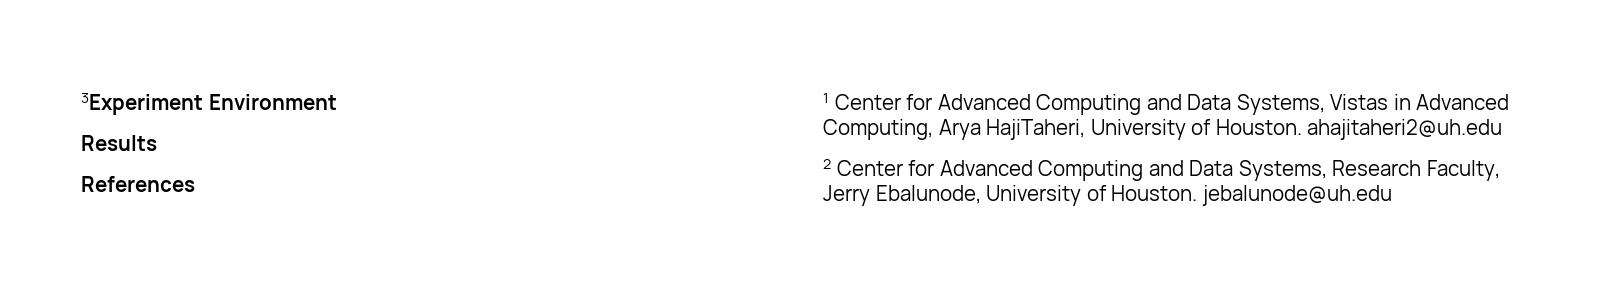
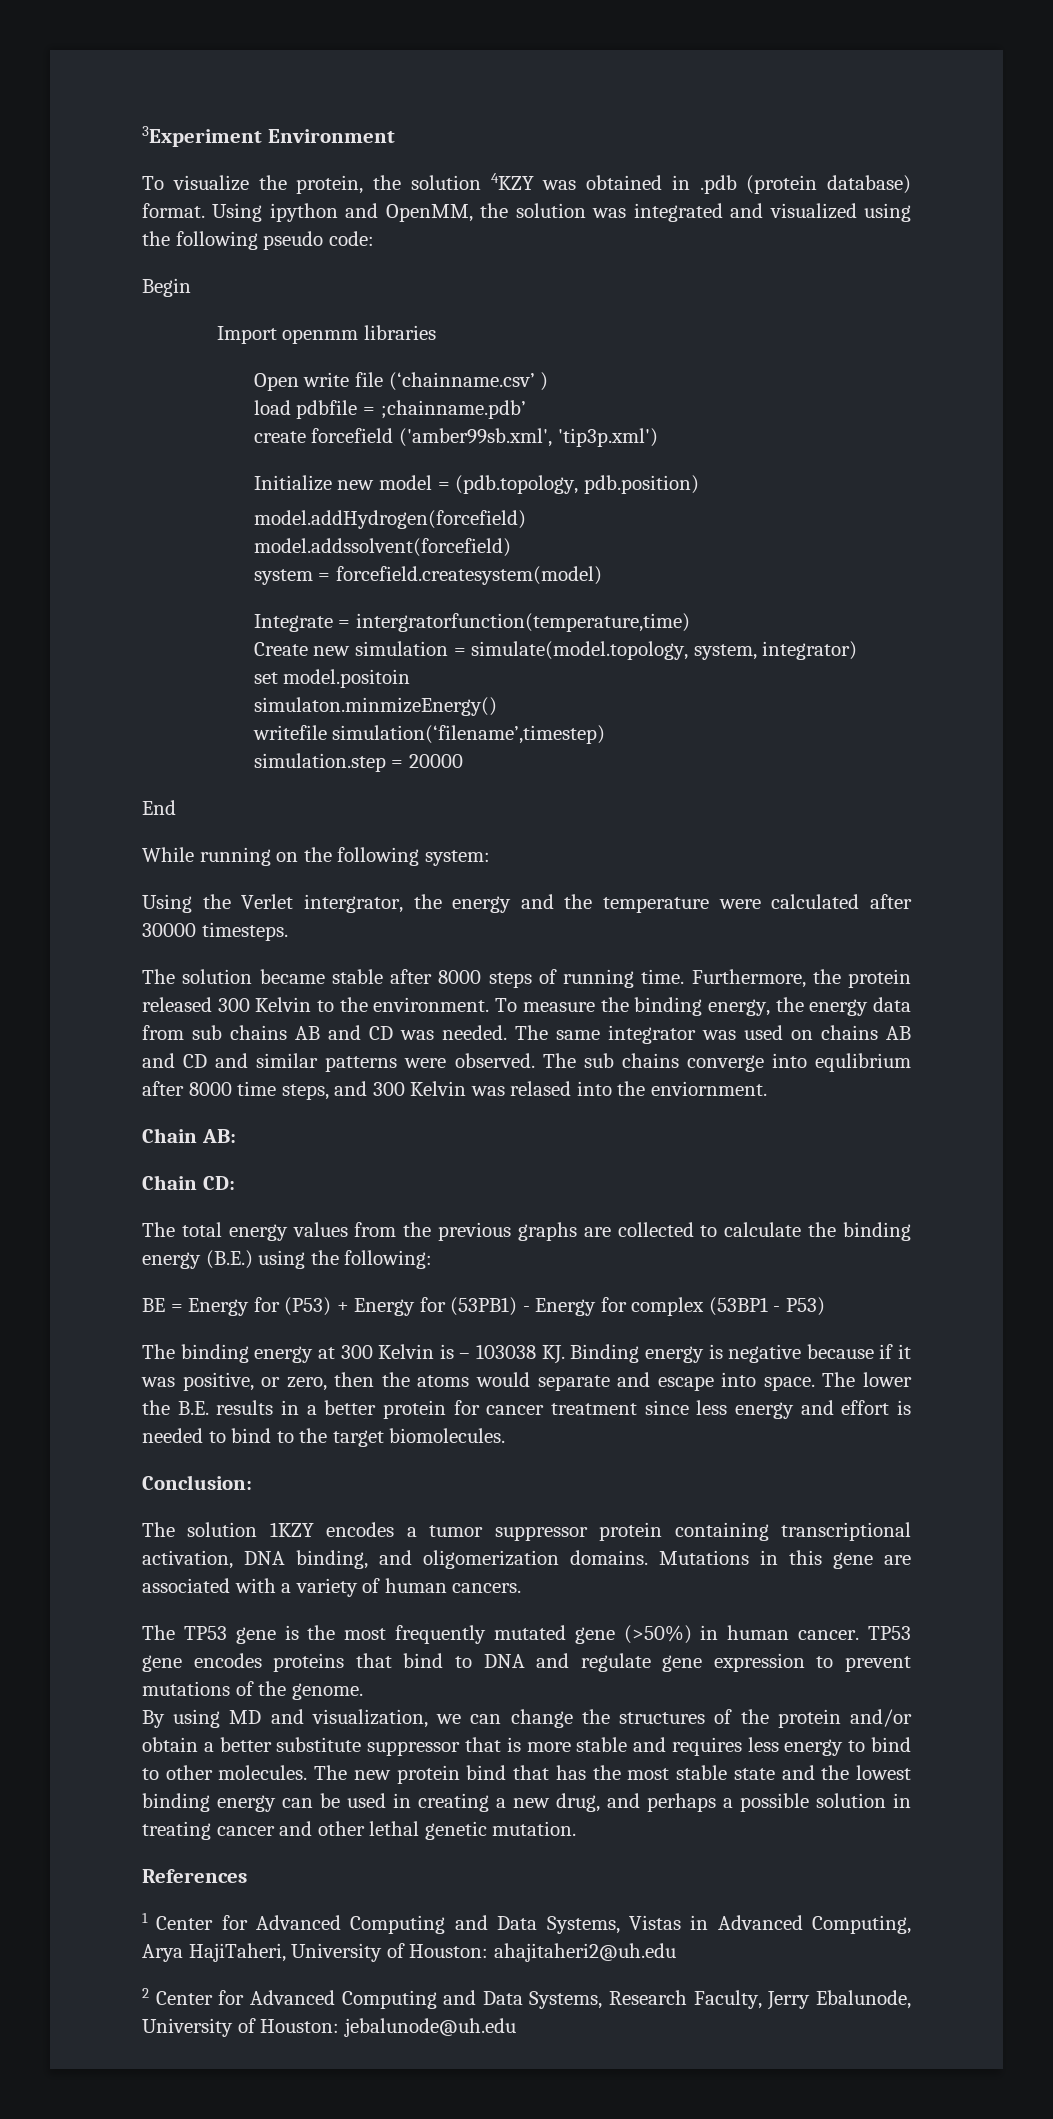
- Results
+ To visualize the protein, the solution 4KZY was obtained in .pdb (protein database) format. Using ipython and OpenMM, the solution was integrated and visualized using the following pseudo code:
+ Begin
+ Import openmm libraries
+ Open write file (‘chainname.csv’ )
+ load pdbfile = ;chainname.pdb’
+ create forcefield ('amber99sb.xml', 'tip3p.xml')
+ Initialize new model = (pdb.topology, pdb.position)
+ model.addHydrogen(forcefield)
+ model.addssolvent(forcefield)
+ system = forcefield.createsystem(model)
+ Integrate = intergratorfunction(temperature,time)
+ Create new simulation = simulate(model.topology, system, integrator)
+ set model.positoin
+ simulaton.minmizeEnergy()
+ writefile simulation(‘filename’,timestep)
+ simulation.step = 20000
+ End
+ While running on the following system:
+ Using the Verlet intergrator, the energy and the temperature were calculated after 30000 timesteps.
+ The solution became stable after 8000 steps of running time. Furthermore, the protein released 300 Kelvin to the environment. To measure the binding energy, the energy data from sub chains AB and CD was needed. The same integrator was used on chains AB and CD and similar patterns were observed. The sub chains converge into equlibrium after 8000 time steps, and 300 Kelvin was relased into the enviornment.
+ Chain AB:
+ Chain CD:
+ The total energy values from the previous graphs are collected to calculate the binding energy (B.E.) using the following:
+ BE = Energy for (P53) + Energy for (53PB1) - Energy for complex (53BP1 - P53)
+ The binding energy at 300 Kelvin is – 103038 KJ. Binding energy is negative because if it was positive, or zero, then the atoms would separate and escape into space. The lower the B.E. results in a better protein for cancer treatment since less energy and effort is needed to bind to the target biomolecules.
+ Conclusion:
+ The solution 1KZY encodes a tumor suppressor protein containing transcriptional activation, DNA binding, and oligomerization domains. Mutations in this gene are associated with a variety of human cancers.
+ The TP53 gene is the most frequently mutated gene (>50%) in human cancer. TP53 gene encodes proteins that bind to DNA and regulate gene expression to prevent mutations of the genome.
+ By using MD and visualization, we can change the structures of the protein and/or obtain a better substitute suppressor that is more stable and requires less energy to bind to other molecules. The new protein bind that has the most stable state and the lowest binding energy can be used in creating a new drug, and perhaps a possible solution in treating cancer and other lethal genetic mutation.
- 1 Center for Advanced Computing and Data Systems, Vistas in Advanced Computing, Arya HajiTaheri, University of Houston. ahajitaheri2@uh.edu
+ 1 Center for Advanced Computing and Data Systems, Vistas in Advanced Computing, Arya HajiTaheri, University of Houston: ahajitaheri2@uh.edu
- 2 Center for Advanced Computing and Data Systems, Research Faculty, Jerry Ebalunode, University of Houston. jebalunode@uh.edu
+ 2 Center for Advanced Computing and Data Systems, Research Faculty, Jerry Ebalunode, University of Houston: jebalunode@uh.edu

